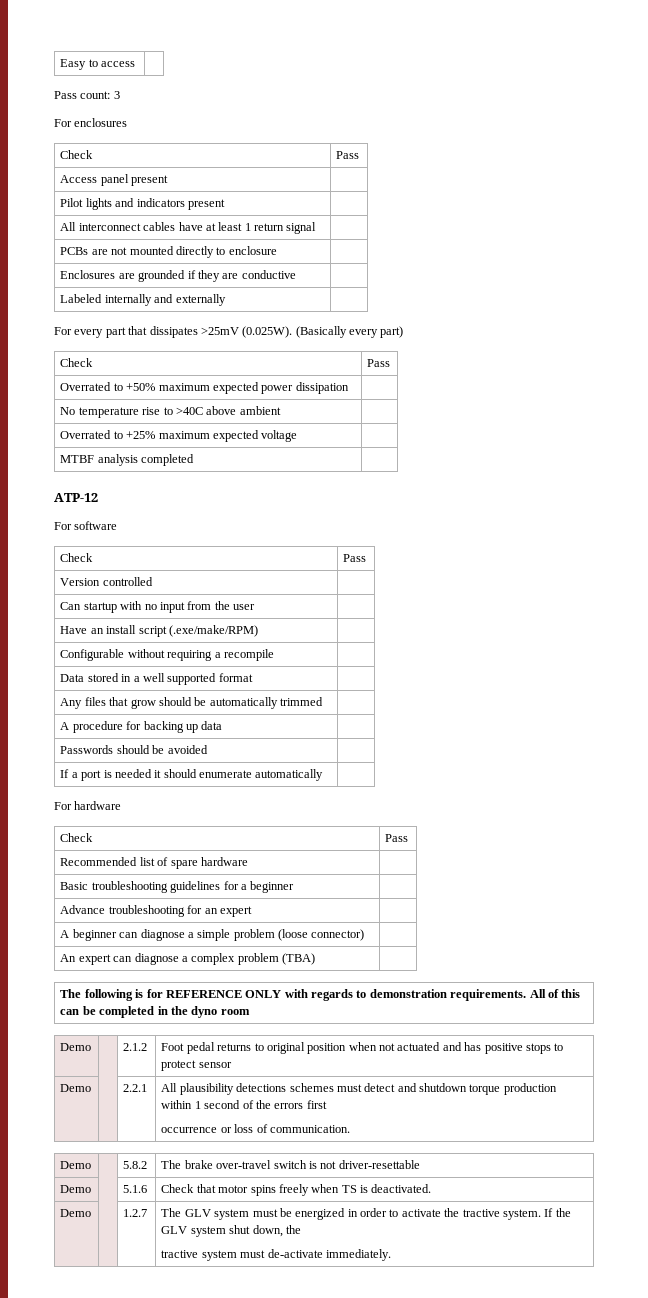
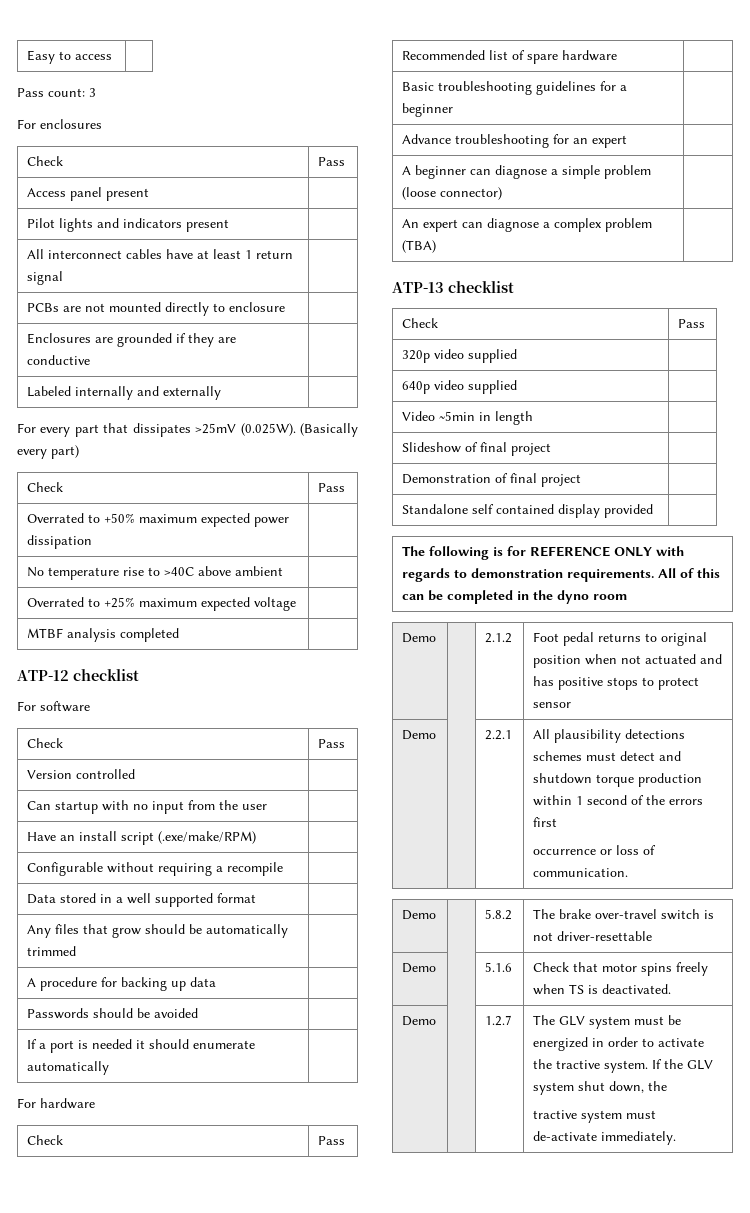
- ATP-12
+ ATP-12 checklist
+ ATP-13 checklist
+ Check | Pass
+ 320p video supplied |
+ 640p video supplied |
+ Video ~5min in length |
+ Slideshow of final project |
+ Demonstration of final project |
+ Standalone self contained display provided |

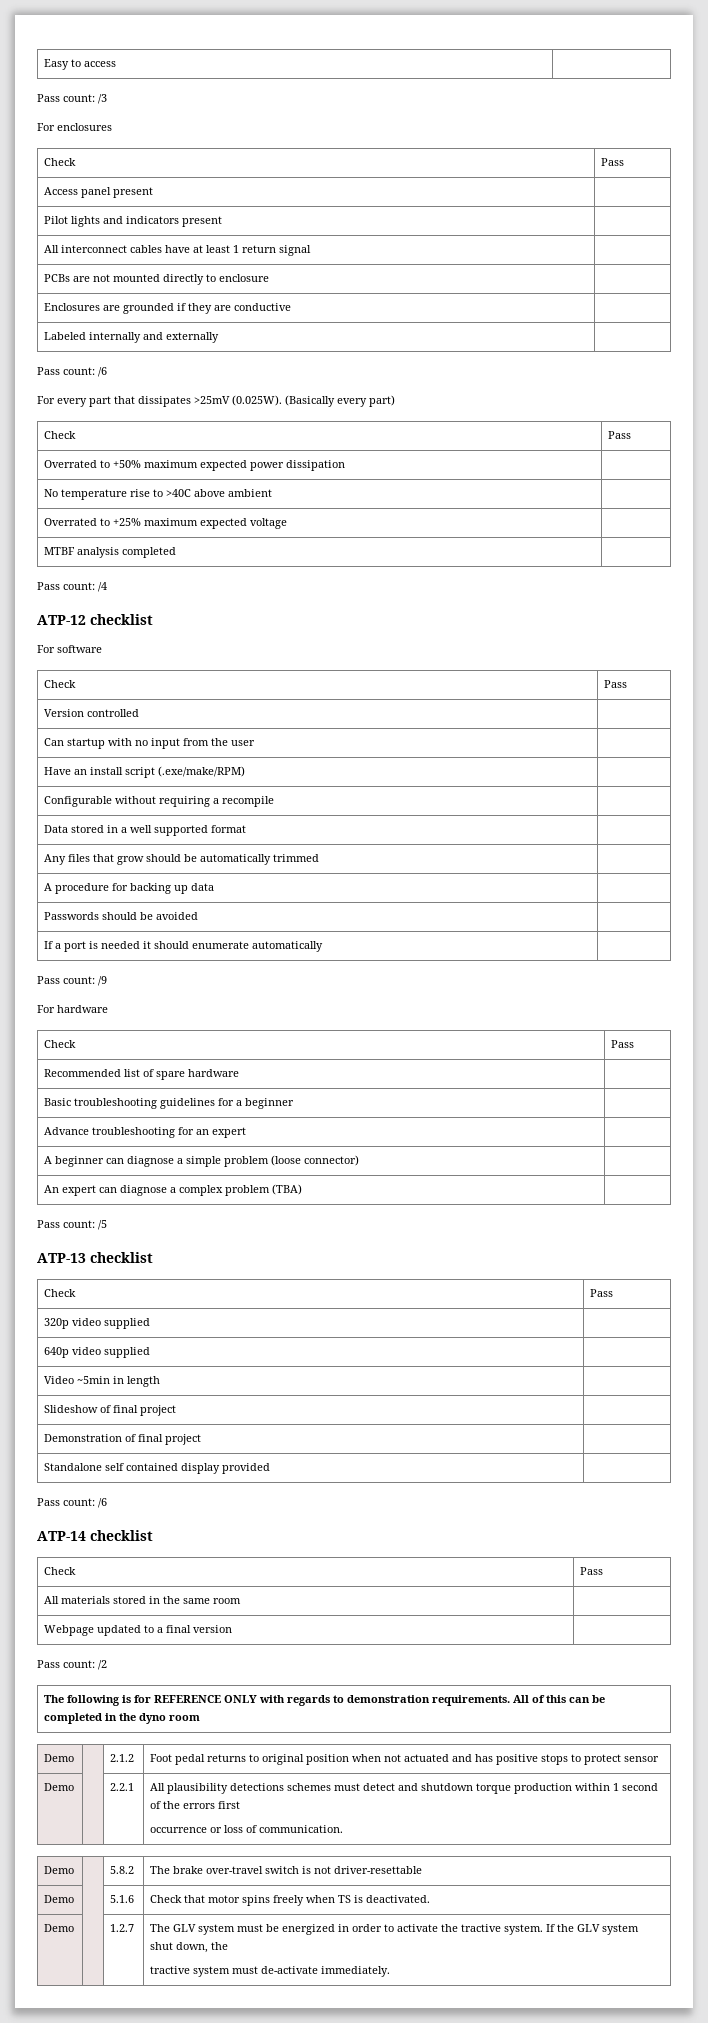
- Pass count: 3
+ Pass count: /3
  Labeled internally and externally |
+ Pass count: /6
+ Pass count: /4
+ Pass count: /9
+ Pass count: /5
  Standalone self contained display provided |
+ Pass count: /6
+ ATP-14 checklist
+ Check | Pass
+ All materials stored in the same room |
+ Webpage updated to a final version |
+ Pass count: /2

